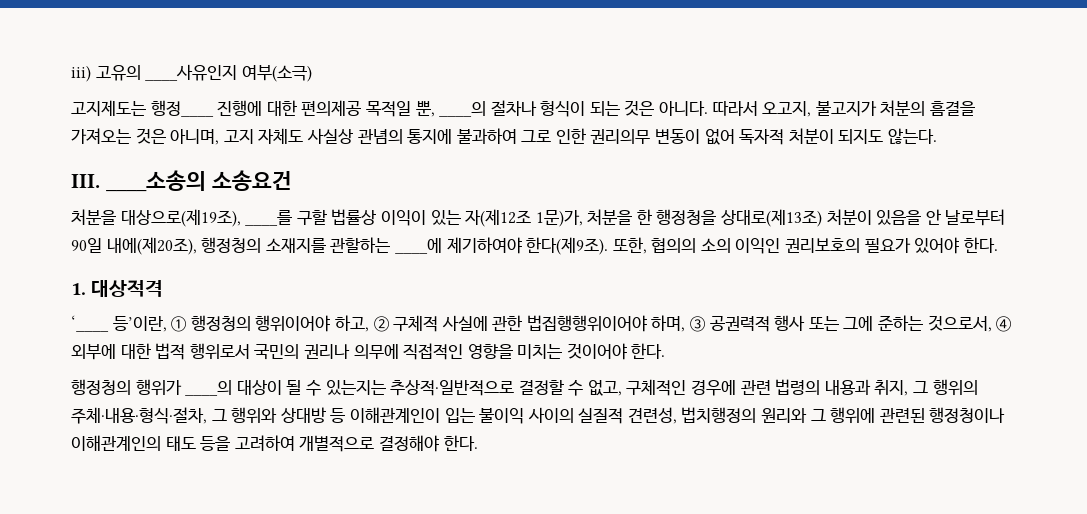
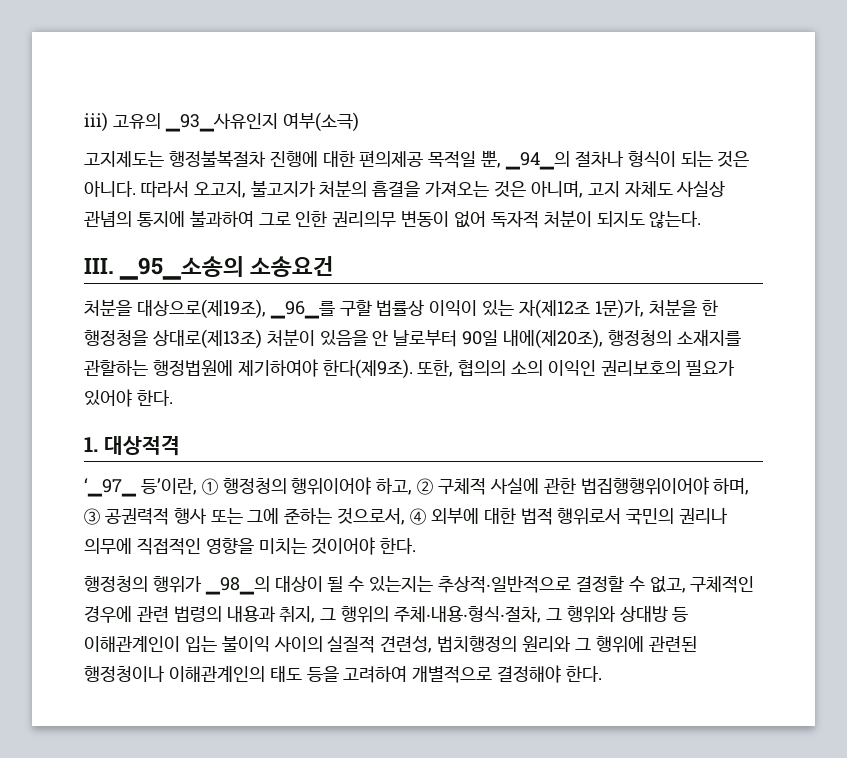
- iii) 고유의 ____사유인지 여부(소극)
+ iii) 고유의 ▁93▁사유인지 여부(소극)
- 고지제도는 행정____ 진행에 대한 편의제공 목적일 뿐, ____의 절차나 형식이 되는 것은 아니다.
+ 고지제도는 행정불복절차 진행에 대한 편의제공 목적일 뿐, ▁94▁의 절차나 형식이 되는 것은 아니다.
- III. ____소송의 소송요건
+ III. ▁95▁소송의 소송요건
- 처분을 대상으로(제19조), ____를 구할 법률상 이익이 있는 자(제12조 1문)가, 처분을 한 행정청을 상대로(제13조) 처분이 있음을 안 날로부터 90일 내에(제20조), 행정청의 소재지를 관할하는 ____에 제기하여야 한다(제9조).
+ 처분을 대상으로(제19조), ▁96▁를 구할 법률상 이익이 있는 자(제12조 1문)가, 처분을 한 행정청을 상대로(제13조) 처분이 있음을 안 날로부터 90일 내에(제20조), 행정청의 소재지를 관할하는 행정법원에 제기하여야 한다(제9조).
- ‘____ 등’이란, ① 행정청의 행위이어야 하고, ② 구체적 사실에 관한 법집행행위이어야 하며, ③ 공권력적 행사 또는 그에 준하는 것으로서, ④ 외부에 대한 법적 행위로서 국민의 권리나 의무에 직접적인 영향을 미치는 것이어야 한다.
+ ‘▁97▁ 등’이란, ① 행정청의 행위이어야 하고, ② 구체적 사실에 관한 법집행행위이어야 하며, ③ 공권력적 행사 또는 그에 준하는 것으로서, ④ 외부에 대한 법적 행위로서 국민의 권리나 의무에 직접적인 영향을 미치는 것이어야 한다.
- 행정청의 행위가 ____의 대상이 될 수 있는지는 추상적‧일반적으로 결정할 수 없고, 구체적인 경우에 관련 법령의 내용과 취지, 그 행위의 주체‧내용‧형식‧절차, 그 행위와 상대방 등 이해관계인이 입는 불이익 사이의 실질적 견련성, 법치행정의 원리와 그 행위에 관련된 행정청이나 이해관계인의 태도 등을 고려하여 개별적으로 결정해야 한다.
+ 행정청의 행위가 ▁98▁의 대상이 될 수 있는지는 추상적‧일반적으로 결정할 수 없고, 구체적인 경우에 관련 법령의 내용과 취지, 그 행위의 주체‧내용‧형식‧절차, 그 행위와 상대방 등 이해관계인이 입는 불이익 사이의 실질적 견련성, 법치행정의 원리와 그 행위에 관련된 행정청이나 이해관계인의 태도 등을 고려하여 개별적으로 결정해야 한다.

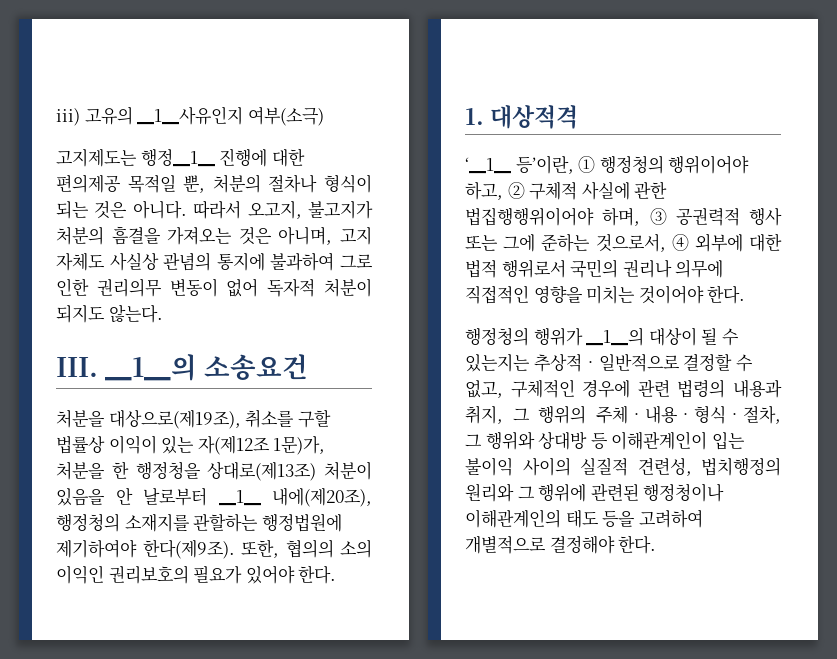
- iii) 고유의 ▁93▁사유인지 여부(소극)
+ iii) 고유의 ▁1▁사유인지 여부(소극)
- 고지제도는 행정불복절차 진행에 대한 편의제공 목적일 뿐, ▁94▁의 절차나 형식이 되는 것은 아니다.
+ 고지제도는 행정▁1▁ 진행에 대한 편의제공 목적일 뿐, 처분의 절차나 형식이 되는 것은 아니다.
- III. ▁95▁소송의 소송요건
+ III. ▁1▁의 소송요건
- 처분을 대상으로(제19조), ▁96▁를 구할 법률상 이익이 있는 자(제12조 1문)가, 처분을 한 행정청을 상대로(제13조) 처분이 있음을 안 날로부터 90일 내에(제20조), 행정청의 소재지를 관할하는 행정법원에 제기하여야 한다(제9조).
+ 처분을 대상으로(제19조), 취소를 구할 법률상 이익이 있는 자(제12조 1문)가, 처분을 한 행정청을 상대로(제13조) 처분이 있음을 안 날로부터 ▁1▁ 내에(제20조), 행정청의 소재지를 관할하는 행정법원에 제기하여야 한다(제9조).
- ‘▁97▁ 등’이란, ① 행정청의 행위이어야 하고, ② 구체적 사실에 관한 법집행행위이어야 하며, ③ 공권력적 행사 또는 그에 준하는 것으로서, ④ 외부에 대한 법적 행위로서 국민의 권리나 의무에 직접적인 영향을 미치는 것이어야 한다.
+ ‘▁1▁ 등’이란, ① 행정청의 행위이어야 하고, ② 구체적 사실에 관한 법집행행위이어야 하며, ③ 공권력적 행사 또는 그에 준하는 것으로서, ④ 외부에 대한 법적 행위로서 국민의 권리나 의무에 직접적인 영향을 미치는 것이어야 한다.
- 행정청의 행위가 ▁98▁의 대상이 될 수 있는지는 추상적‧일반적으로 결정할 수 없고, 구체적인 경우에 관련 법령의 내용과 취지, 그 행위의 주체‧내용‧형식‧절차, 그 행위와 상대방 등 이해관계인이 입는 불이익 사이의 실질적 견련성, 법치행정의 원리와 그 행위에 관련된 행정청이나 이해관계인의 태도 등을 고려하여 개별적으로 결정해야 한다.
+ 행정청의 행위가 ▁1▁의 대상이 될 수 있는지는 추상적‧일반적으로 결정할 수 없고, 구체적인 경우에 관련 법령의 내용과 취지, 그 행위의 주체‧내용‧형식‧절차, 그 행위와 상대방 등 이해관계인이 입는 불이익 사이의 실질적 견련성, 법치행정의 원리와 그 행위에 관련된 행정청이나 이해관계인의 태도 등을 고려하여 개별적으로 결정해야 한다.

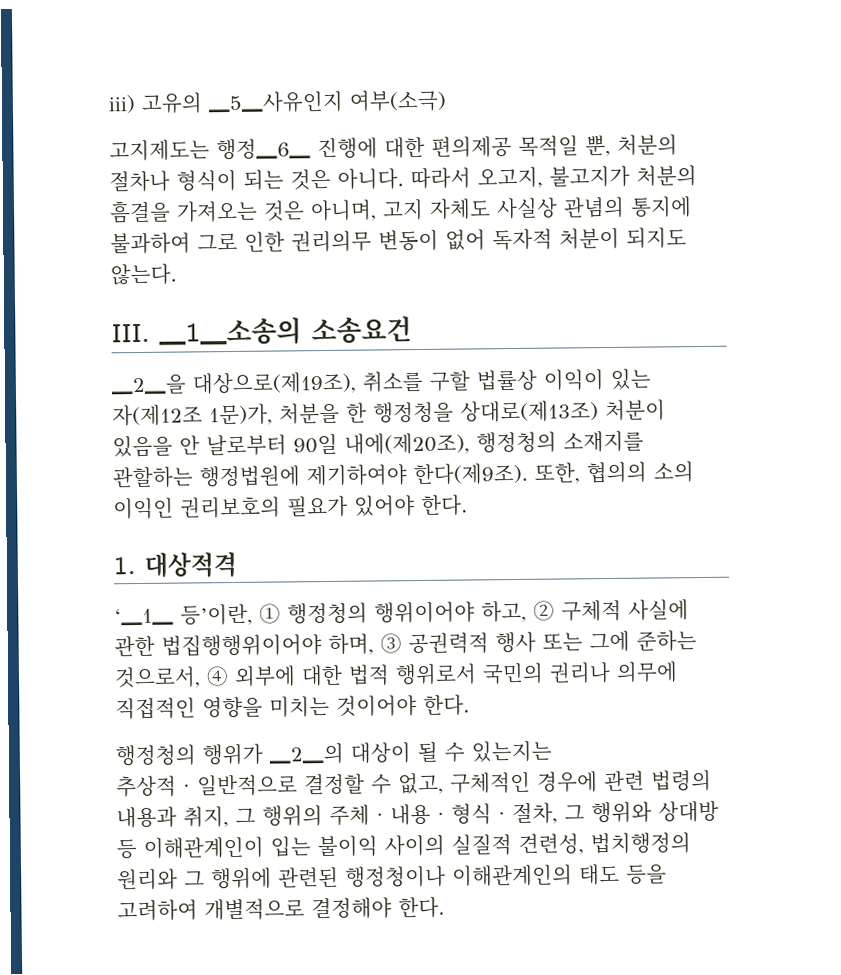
- iii) 고유의 ▁1▁사유인지 여부(소극)
+ iii) 고유의 ▁5▁사유인지 여부(소극)
- 고지제도는 행정▁1▁ 진행에 대한 편의제공 목적일 뿐, 처분의 절차나 형식이 되는 것은 아니다.
+ 고지제도는 행정▁6▁ 진행에 대한 편의제공 목적일 뿐, 처분의 절차나 형식이 되는 것은 아니다.
- III. ▁1▁의 소송요건
+ III. ▁1▁소송의 소송요건
- 처분을 대상으로(제19조), 취소를 구할 법률상 이익이 있는 자(제12조 1문)가, 처분을 한 행정청을 상대로(제13조) 처분이 있음을 안 날로부터 ▁1▁ 내에(제20조), 행정청의 소재지를 관할하는 행정법원에 제기하여야 한다(제9조).
+ ▁2▁을 대상으로(제19조), 취소를 구할 법률상 이익이 있는 자(제12조 1문)가, 처분을 한 행정청을 상대로(제13조) 처분이 있음을 안 날로부터 90일 내에(제20조), 행정청의 소재지를 관할하는 행정법원에 제기하여야 한다(제9조).
- 행정청의 행위가 ▁1▁의 대상이 될 수 있는지는 추상적‧일반적으로 결정할 수 없고, 구체적인 경우에 관련 법령의 내용과 취지, 그 행위의 주체‧내용‧형식‧절차, 그 행위와 상대방 등 이해관계인이 입는 불이익 사이의 실질적 견련성, 법치행정의 원리와 그 행위에 관련된 행정청이나 이해관계인의 태도 등을 고려하여 개별적으로 결정해야 한다.
+ 행정청의 행위가 ▁2▁의 대상이 될 수 있는지는 추상적‧일반적으로 결정할 수 없고, 구체적인 경우에 관련 법령의 내용과 취지, 그 행위의 주체‧내용‧형식‧절차, 그 행위와 상대방 등 이해관계인이 입는 불이익 사이의 실질적 견련성, 법치행정의 원리와 그 행위에 관련된 행정청이나 이해관계인의 태도 등을 고려하여 개별적으로 결정해야 한다.

